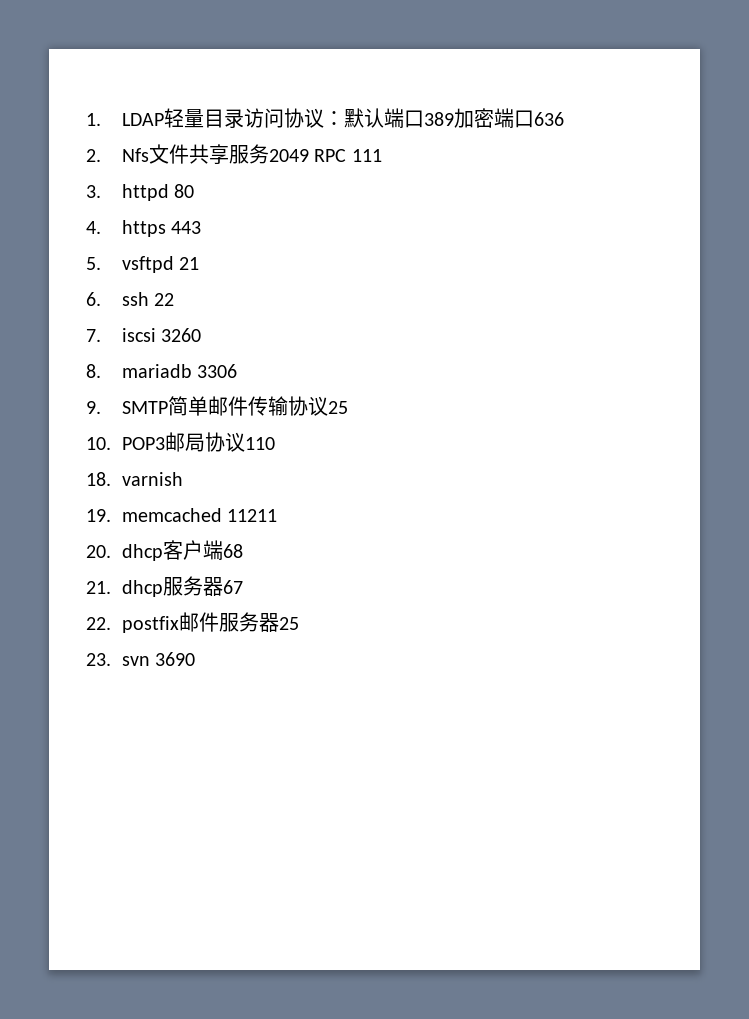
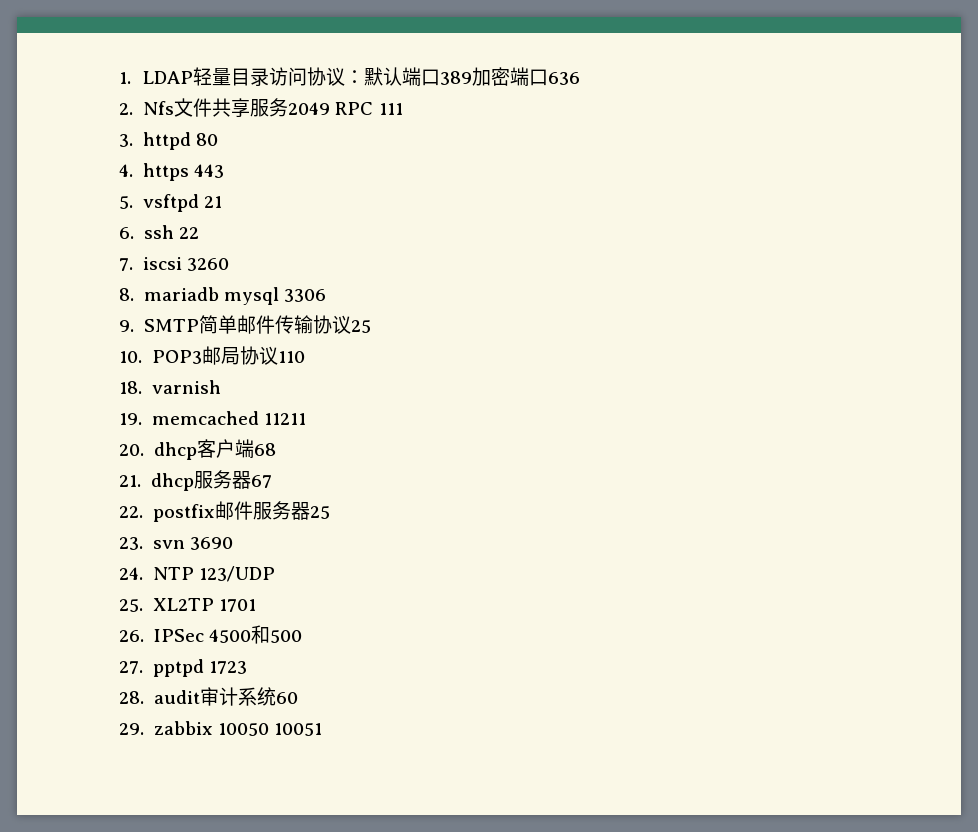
- 8. mariadb 3306
+ 8. mariadb mysql 3306
+ 24. NTP 123/UDP
+ 25. XL2TP 1701
+ 26. IPSec 4500和500
+ 27. pptpd 1723
+ 28. audit审计系统60
+ 29. zabbix 10050 10051

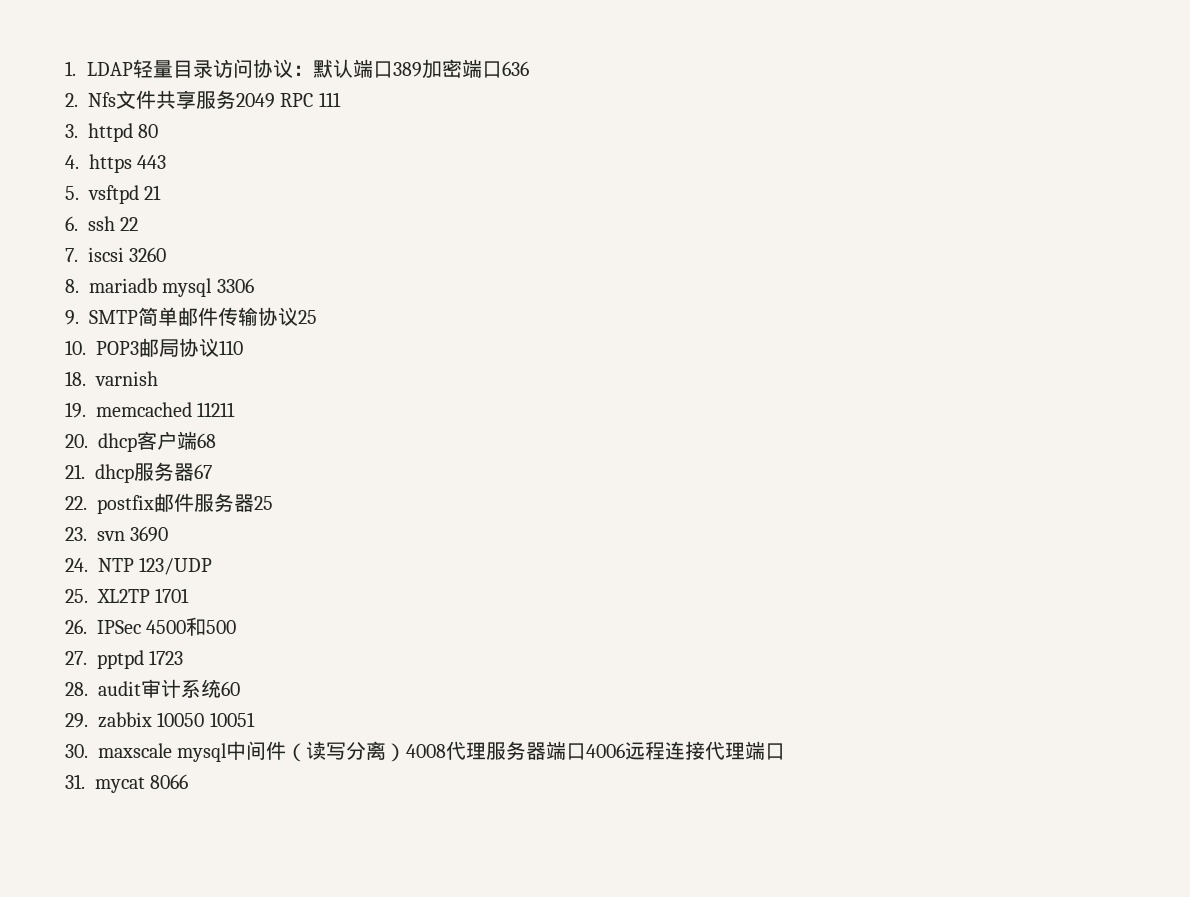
+ 30. maxscale mysql中间件（读写分离）4008代理服务器端口4006远程连接代理端口
+ 31. mycat 8066

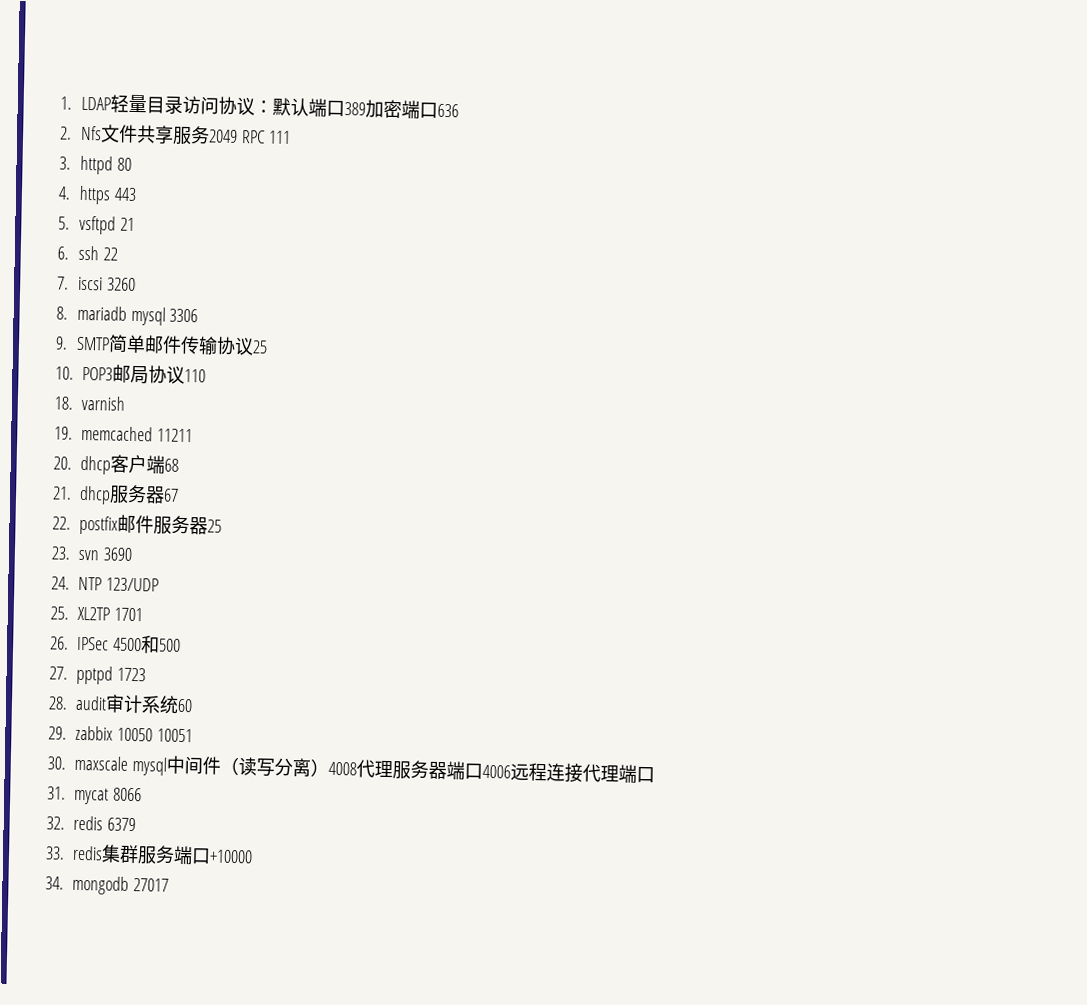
+ 32. redis 6379
+ 33. redis集群服务端口+10000
+ 34. mongodb 27017

